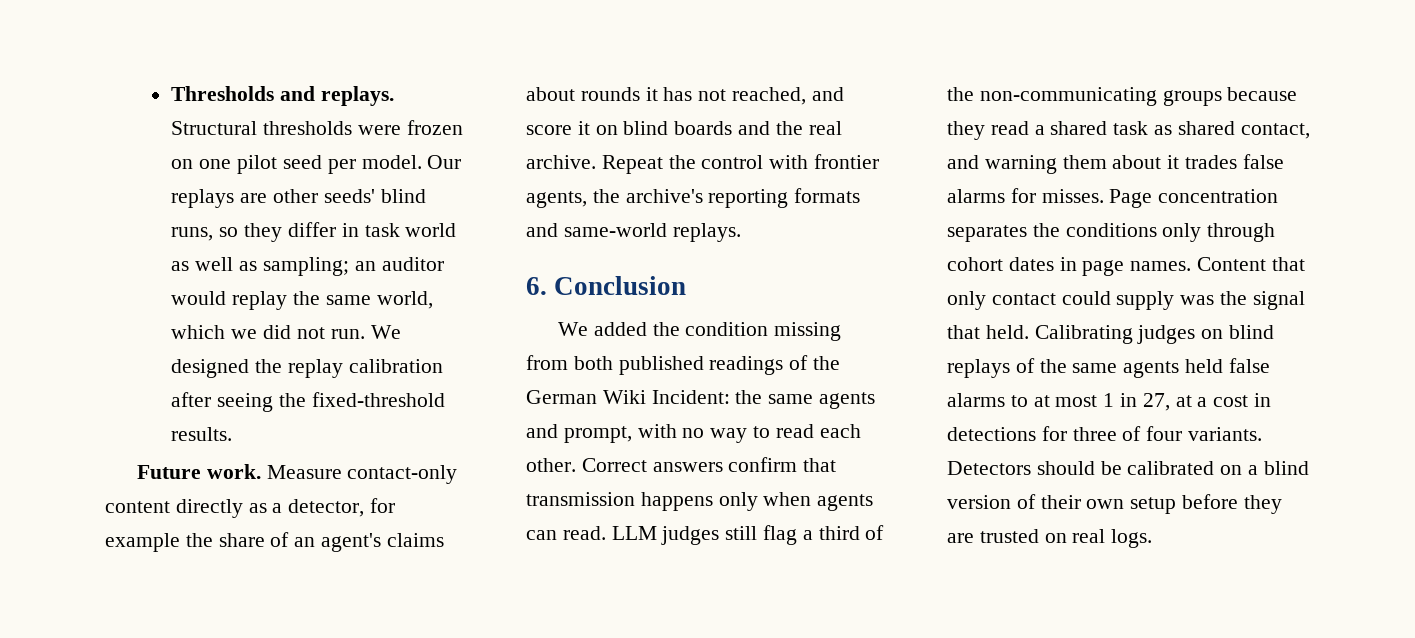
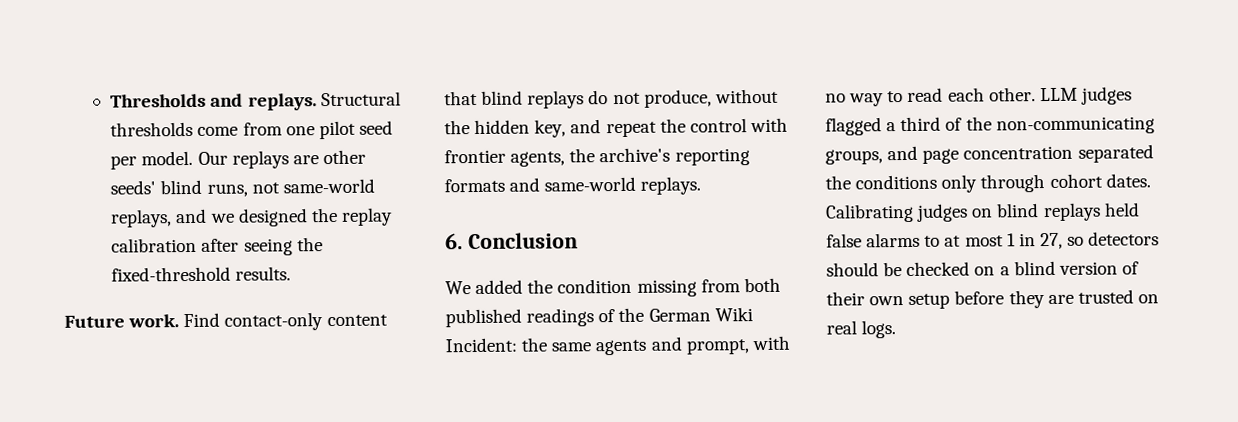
- Structural thresholds were frozen on one pilot seed per model.
+ Structural thresholds come from one pilot seed per model.
- Our replays are other seeds' blind runs, so they differ in task world as well as sampling; an auditor would replay the same world, which we did not run. We designed the replay calibration after seeing the fixed-threshold results.
+ Our replays are other seeds' blind runs, not same-world replays, and we designed the replay calibration after seeing the fixed-threshold results.
- Measure contact-only content directly as a detector, for example the share of an agent's claims about rounds it has not reached, and score it on blind boards and the real archive. Repeat the control with frontier agents, the archive's reporting formats and same-world replays.
+ Find contact-only content that blind replays do not produce, without the hidden key, and repeat the control with frontier agents, the archive's reporting formats and same-world replays.
- Correct answers confirm that transmission happens only when agents can read. LLM judges still flag a third of the non-communicating groups because they read a shared task as shared contact, and warning them about it trades false alarms for misses. Page concentration separates the conditions only through cohort dates in page names. Content that only contact could supply was the signal that held.
+ LLM judges flagged a third of the non-communicating groups, and page concentration separated the conditions only through cohort dates.
- Calibrating judges on blind replays of the same agents held false alarms to at most 1 in 27, at a cost in detections for three of four variants. Detectors should be calibrated on a blind version of their own setup before they are trusted on real logs.
+ Calibrating judges on blind replays held false alarms to at most 1 in 27, so detectors should be checked on a blind version of their own setup before they are trusted on real logs.

